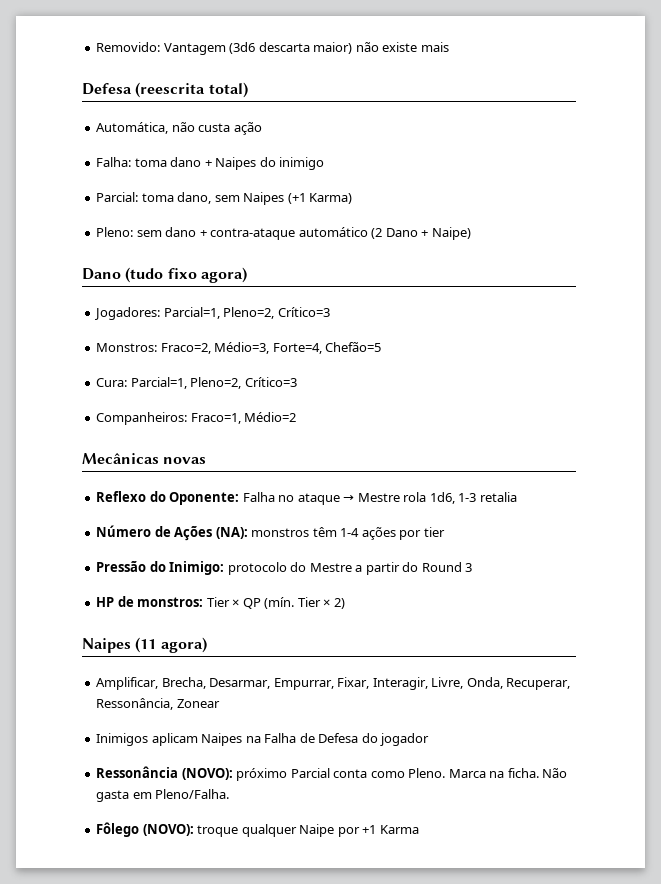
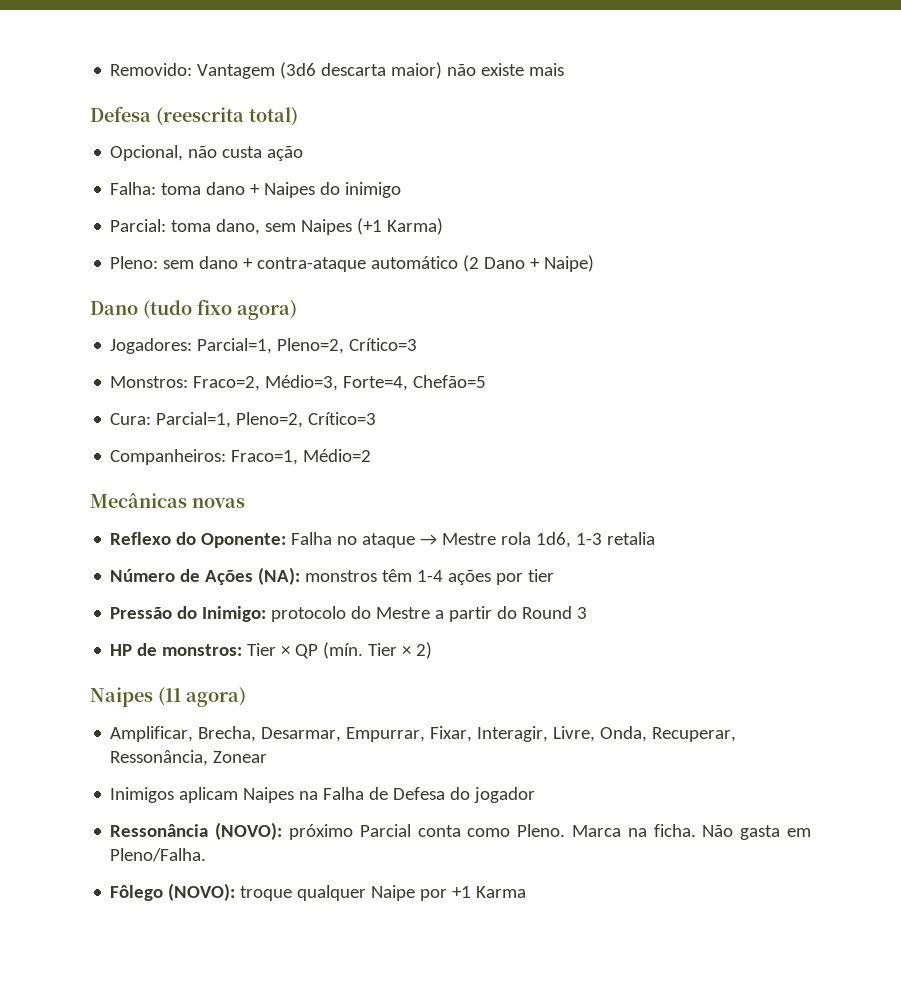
- Automática, não custa ação
+ Opcional, não custa ação

